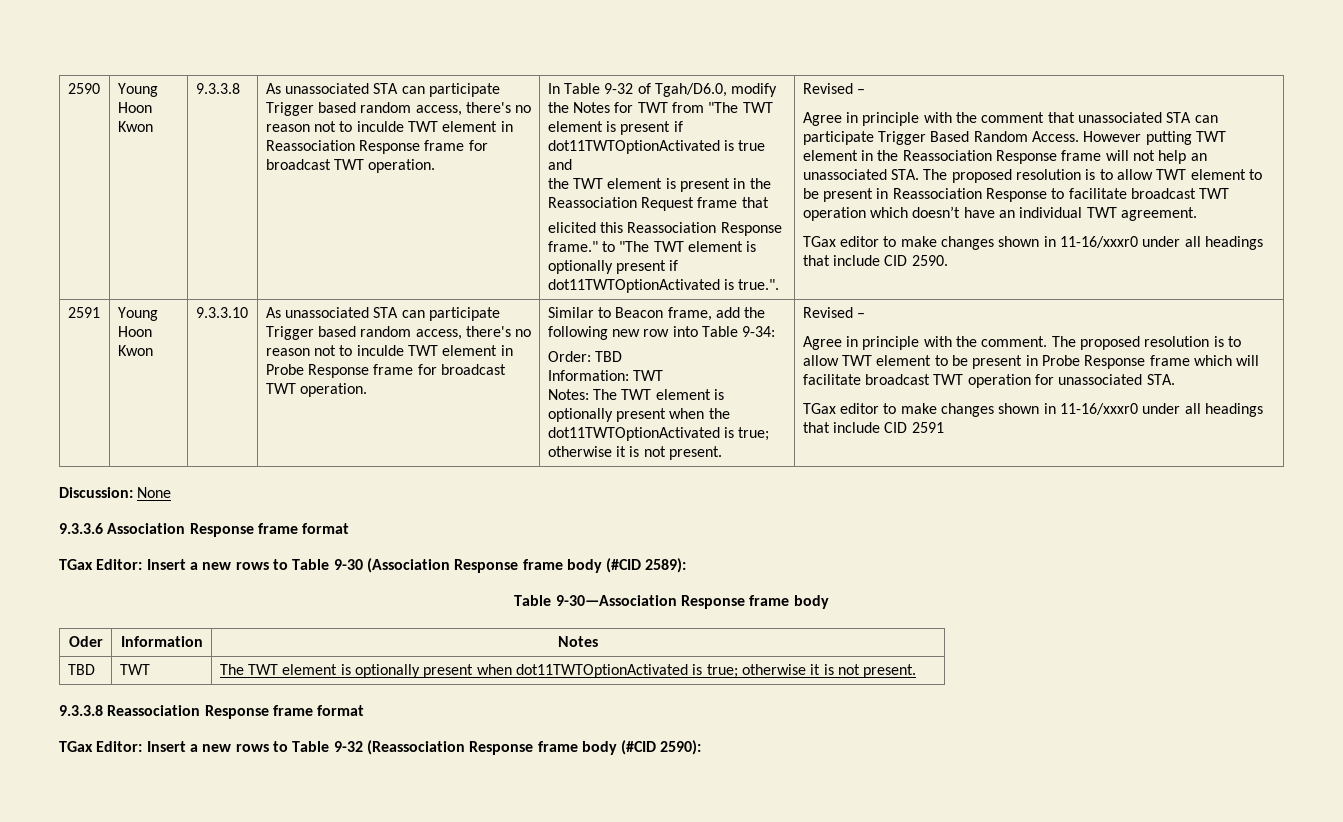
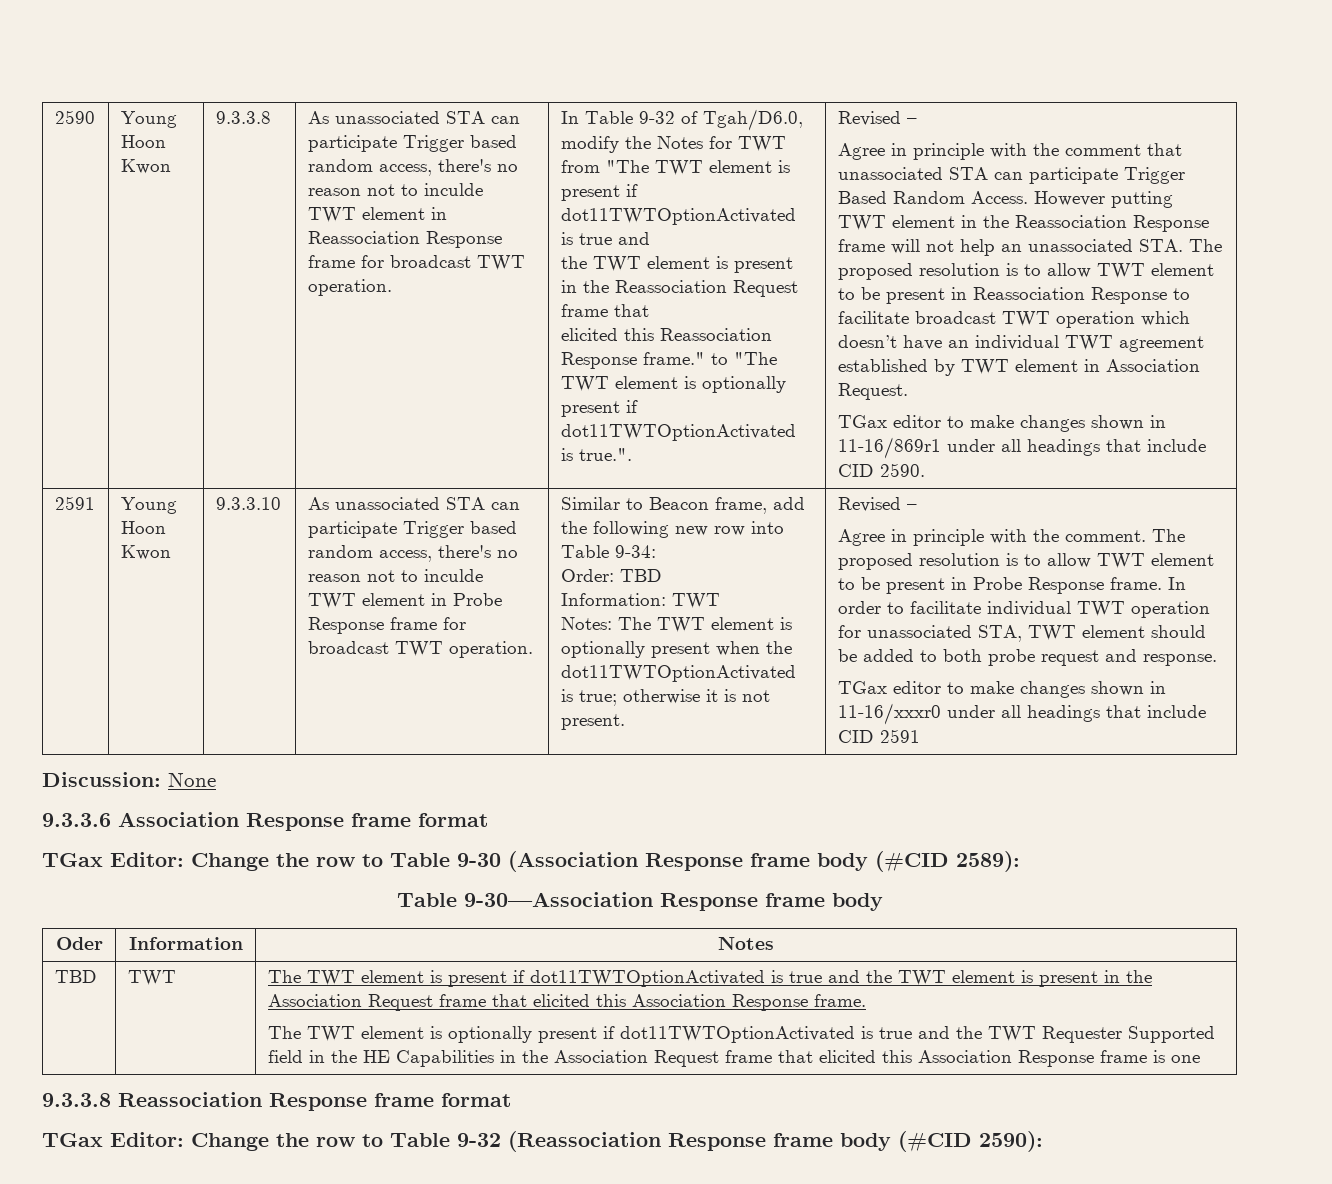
- However putting TWT element in the Reassociation Response frame will not help an unassociated STA. The proposed resolution is to allow TWT element to be present in Reassociation Response to facilitate broadcast TWT operation which doesn’t have an individual TWT agreement.
- TGax editor to make changes shown in 11-16/xxxr0 under all headings that include CID 2590.
+ However putting TWT element in the Reassociation Response frame will not help an unassociated STA. The proposed resolution is to allow TWT element to be present in Reassociation Response to facilitate broadcast TWT operation which doesn’t have an individual TWT agreement established by TWT element in Association Request.
+ TGax editor to make changes shown in 11-16/869r1 under all headings that include CID 2590.
- The proposed resolution is to allow TWT element to be present in Probe Response frame which will facilitate broadcast TWT operation for unassociated STA.
+ The proposed resolution is to allow TWT element to be present in Probe Response frame. In order to facilitate individual TWT operation for unassociated STA, TWT element should be added to both probe request and response.
- TGax Editor: Insert a new rows to Table 9-30 (Association Response frame body (#CID 2589):
+ TGax Editor: Change the row to Table 9-30 (Association Response frame body (#CID 2589):
- The TWT element is optionally present when dot11TWTOptionActivated is true; otherwise it is not present.
+ The TWT element is present if dot11TWTOptionActivated is true and the TWT element is present in the Association Request frame that elicited this Association Response frame.
+ The TWT element is optionally present if dot11TWTOptionActivated is true and the TWT Requester Supported field in the HE Capabilities in the Association Request frame that elicited this Association Response frame is one
- TGax Editor: Insert a new rows to Table 9-32 (Reassociation Response frame body (#CID 2590):
+ TGax Editor: Change the row to Table 9-32 (Reassociation Response frame body (#CID 2590):

